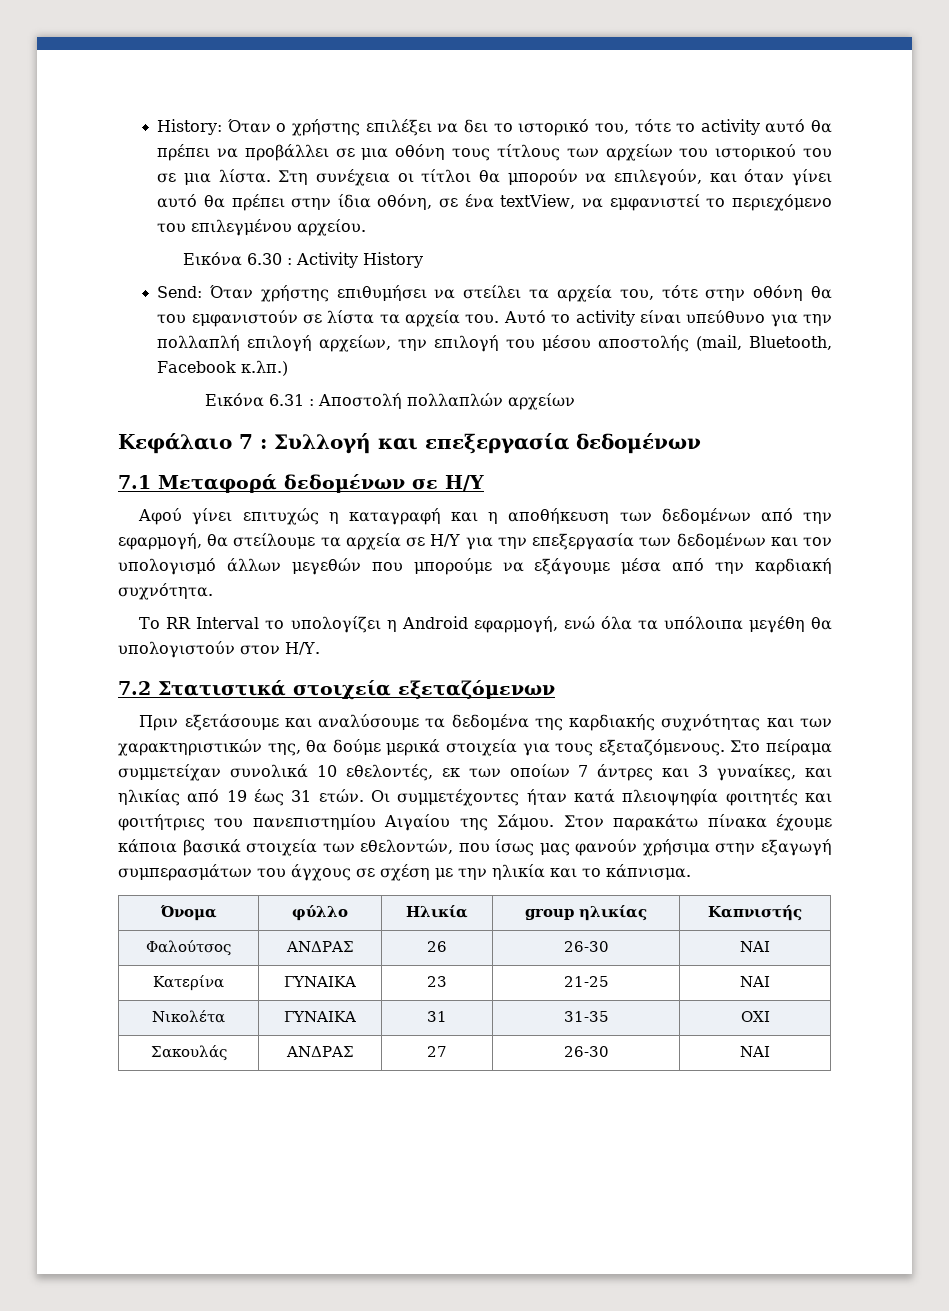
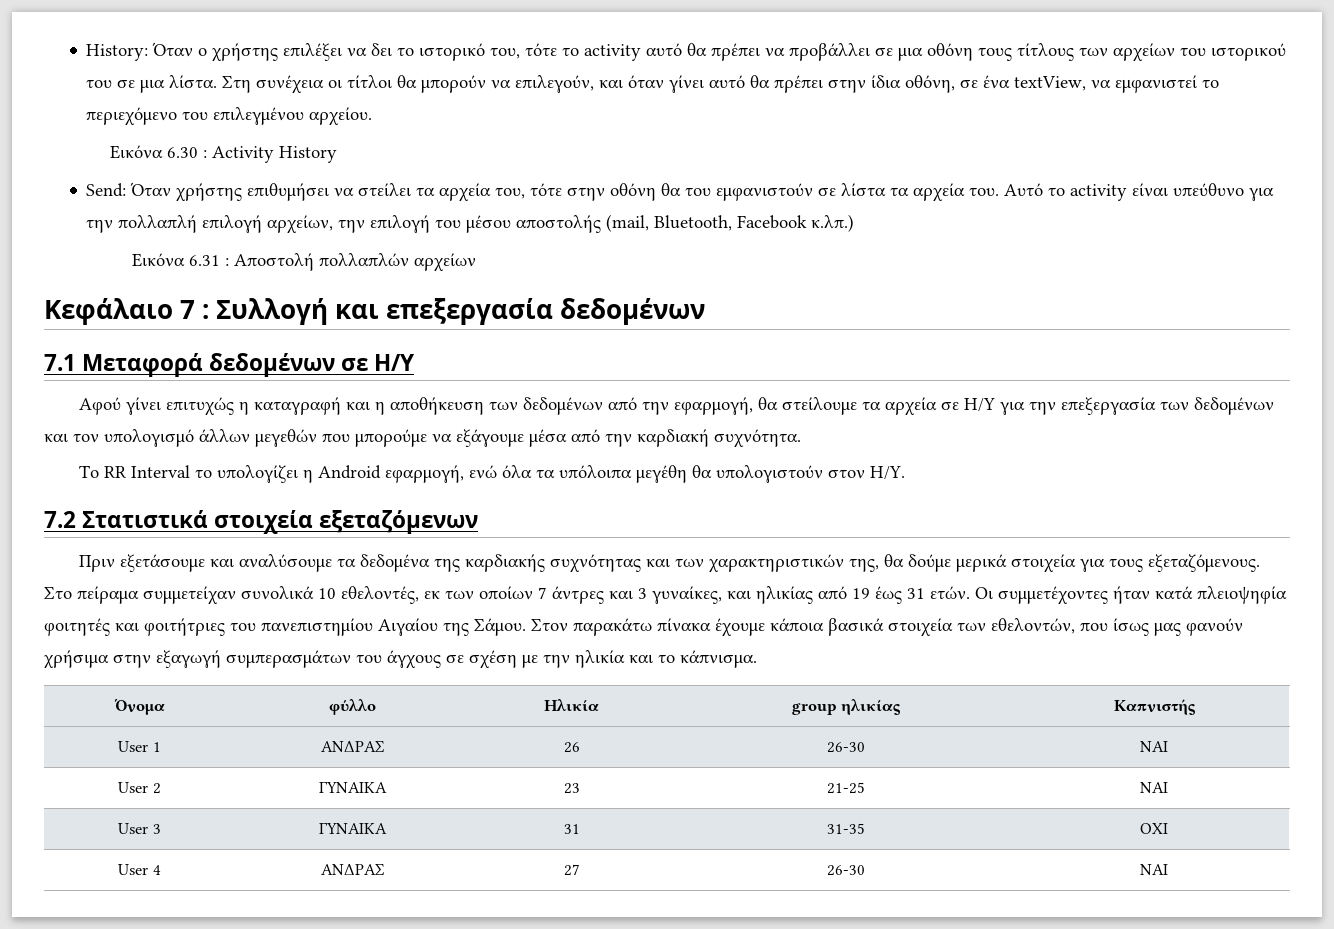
- Φαλούτσος | ΑΝΔΡΑΣ | 26 | 26-30 | ΝΑΙ
+ User 1 | ΑΝΔΡΑΣ | 26 | 26-30 | ΝΑΙ
- Κατερίνα | ΓΥΝΑΙΚΑ | 23 | 21-25 | ΝΑΙ
+ User 2 | ΓΥΝΑΙΚΑ | 23 | 21-25 | ΝΑΙ
- Νικολέτα | ΓΥΝΑΙΚΑ | 31 | 31-35 | OXI
+ User 3 | ΓΥΝΑΙΚΑ | 31 | 31-35 | OXI
- Σακουλάς | ΑΝΔΡΑΣ | 27 | 26-30 | ΝΑΙ
+ User 4 | ΑΝΔΡΑΣ | 27 | 26-30 | ΝΑΙ

